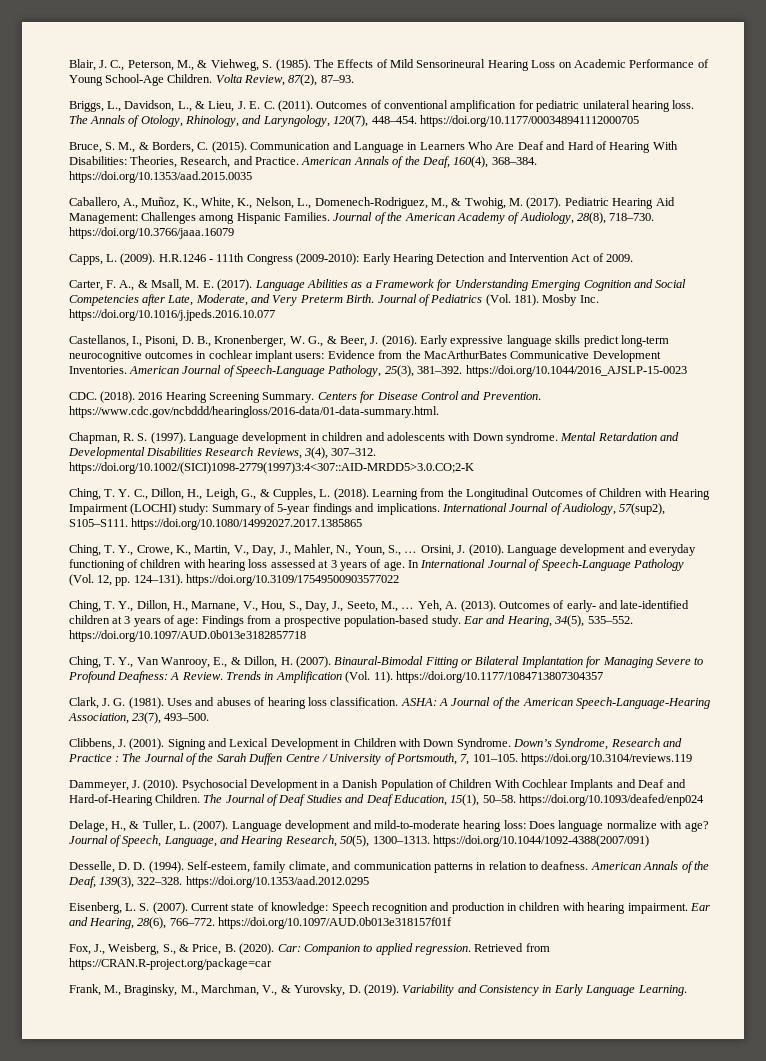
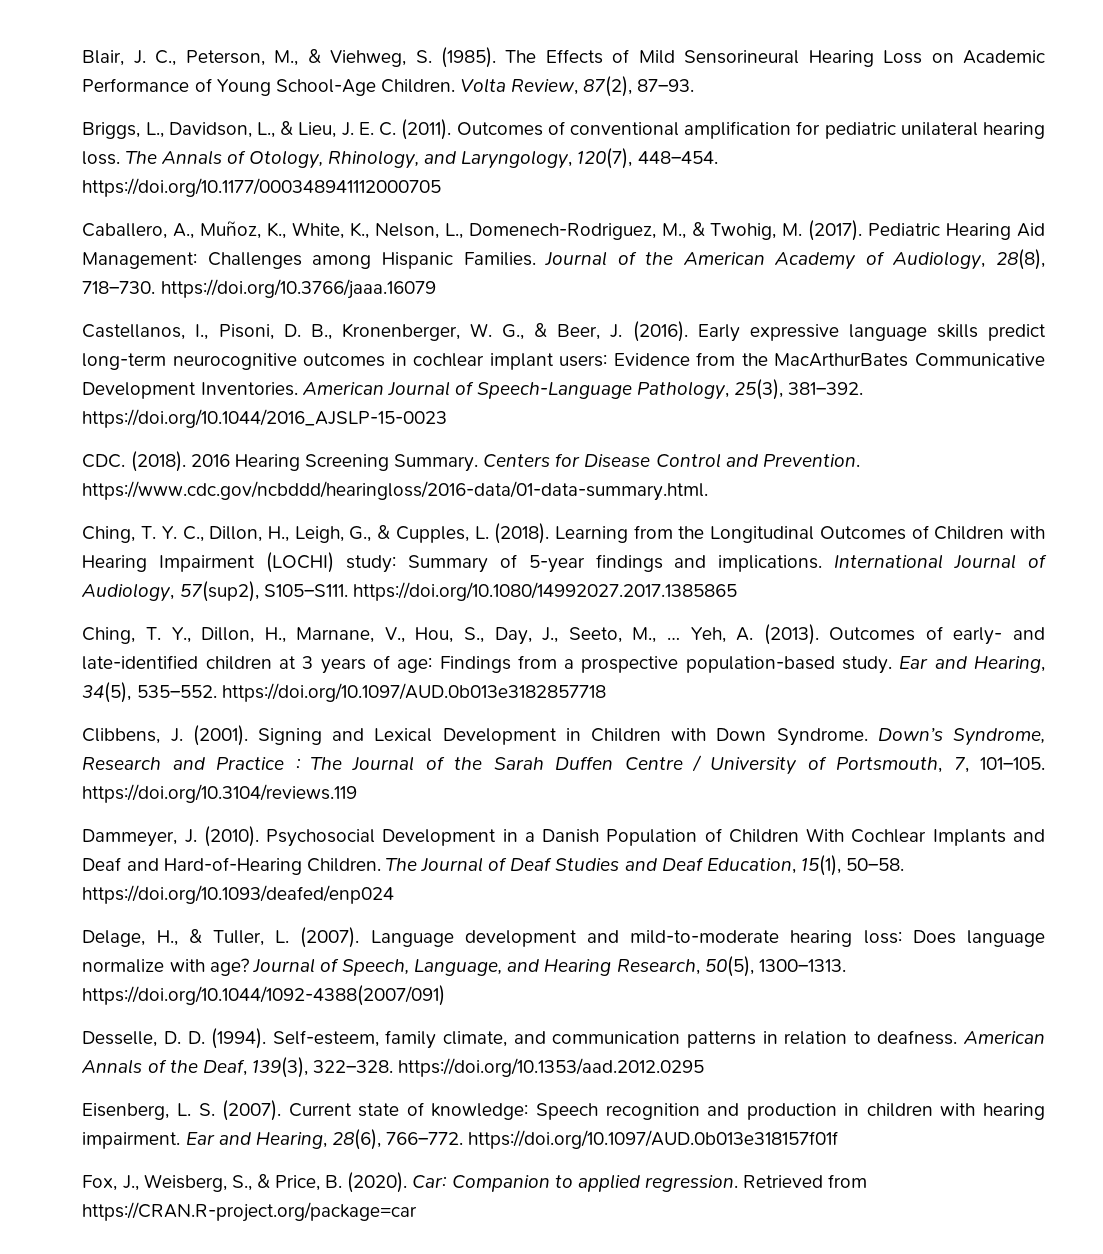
- Bruce, S. M., & Borders, C. (2015). Communication and Language in Learners Who Are Deaf and Hard of Hearing With Disabilities: Theories, Research, and Practice. American Annals of the Deaf, 160(4), 368–384. https://doi.org/10.1353/aad.2015.0035
- Capps, L. (2009). H.R.1246 - 111th Congress (2009-2010): Early Hearing Detection and Intervention Act of 2009.
- Carter, F. A., & Msall, M. E. (2017). Language Abilities as a Framework for Understanding Emerging Cognition and Social Competencies after Late, Moderate, and Very Preterm Birth. Journal of Pediatrics (Vol. 181). Mosby Inc. https://doi.org/10.1016/j.jpeds.2016.10.077
- Chapman, R. S. (1997). Language development in children and adolescents with Down syndrome. Mental Retardation and Developmental Disabilities Research Reviews, 3(4), 307–312. https://doi.org/10.1002/(SICI)1098-2779(1997)3:4<307::AID-MRDD5>3.0.CO;2-K
- Ching, T. Y., Crowe, K., Martin, V., Day, J., Mahler, N., Youn, S., … Orsini, J. (2010). Language development and everyday functioning of children with hearing loss assessed at 3 years of age. In International Journal of Speech-Language Pathology (Vol. 12, pp. 124–131). https://doi.org/10.3109/17549500903577022
- Ching, T. Y., Van Wanrooy, E., & Dillon, H. (2007). Binaural-Bimodal Fitting or Bilateral Implantation for Managing Severe to Profound Deafness: A Review. Trends in Amplification (Vol. 11). https://doi.org/10.1177/1084713807304357
- Clark, J. G. (1981). Uses and abuses of hearing loss classification. ASHA: A Journal of the American Speech-Language-Hearing Association, 23(7), 493–500.
- Frank, M., Braginsky, M., Marchman, V., & Yurovsky, D. (2019). Variability and Consistency in Early Language Learning.

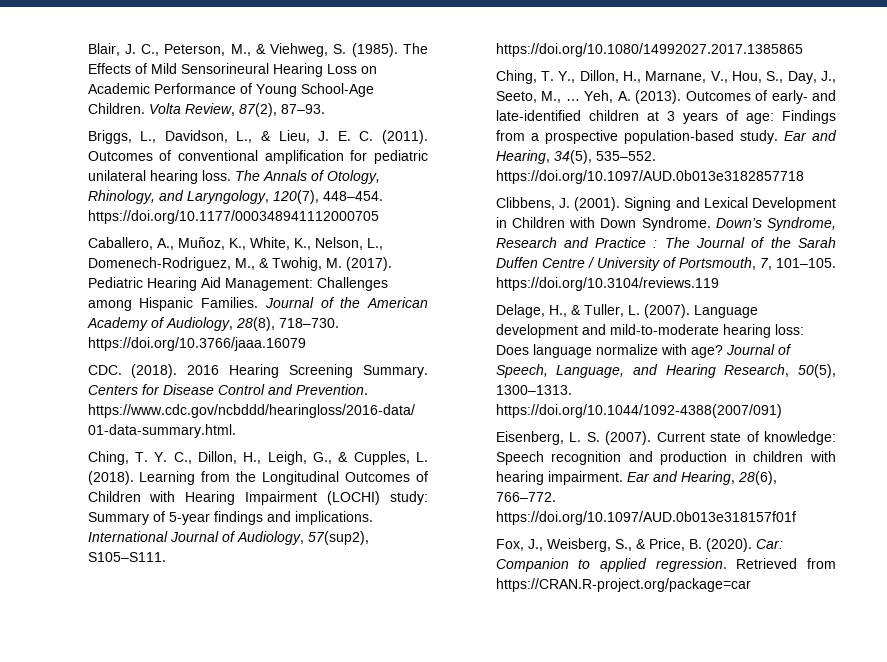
- Castellanos, I., Pisoni, D. B., Kronenberger, W. G., & Beer, J. (2016). Early expressive language skills predict long-term neurocognitive outcomes in cochlear implant users: Evidence from the MacArthurBates Communicative Development Inventories. American Journal of Speech-Language Pathology, 25(3), 381–392. https://doi.org/10.1044/2016_AJSLP-15-0023
- Dammeyer, J. (2010). Psychosocial Development in a Danish Population of Children With Cochlear Implants and Deaf and Hard-of-Hearing Children. The Journal of Deaf Studies and Deaf Education, 15(1), 50–58. https://doi.org/10.1093/deafed/enp024
- Desselle, D. D. (1994). Self-esteem, family climate, and communication patterns in relation to deafness. American Annals of the Deaf, 139(3), 322–328. https://doi.org/10.1353/aad.2012.0295

